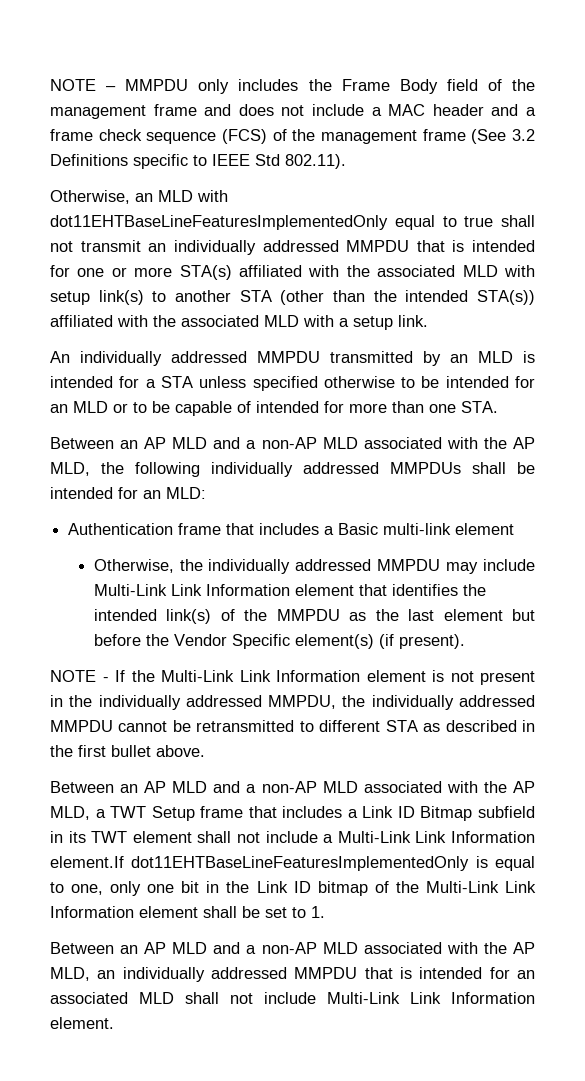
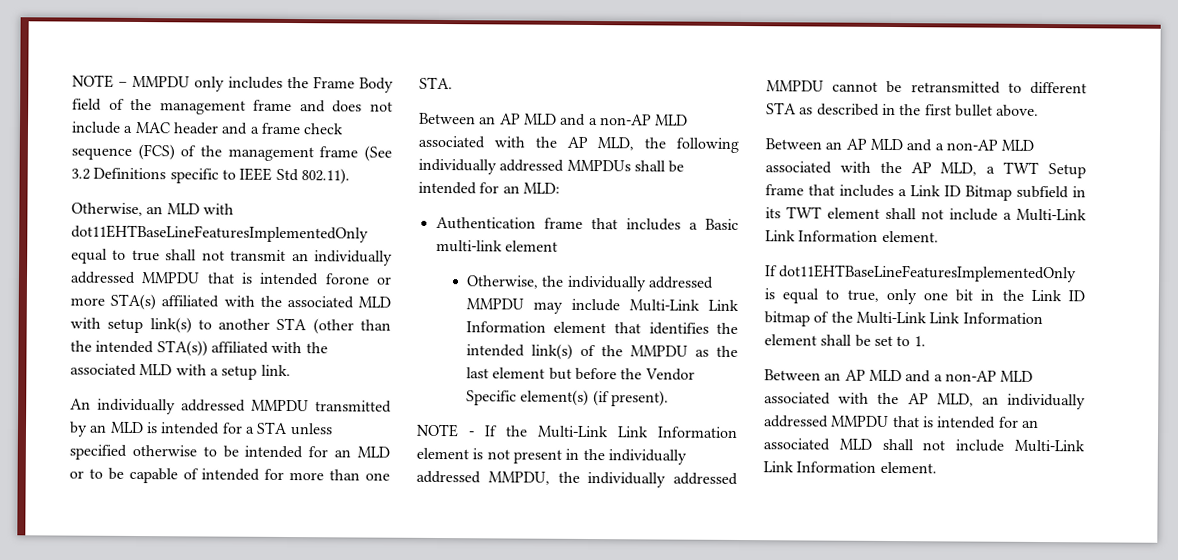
- Otherwise, an MLD with dot11EHTBaseLineFeaturesImplementedOnly equal to true shall not transmit an individually addressed MMPDU that is intended for one or more STA(s) affiliated with the associated MLD with setup link(s) to another STA (other than the intended STA(s)) affiliated with the associated MLD with a setup link.
+ Otherwise, an MLD with dot11EHTBaseLineFeaturesImplementedOnly equal to true shall not transmit an individually addressed MMPDU that is intended forone or more STA(s) affiliated with the associated MLD with setup link(s) to another STA (other than the intended STA(s)) affiliated with the associated MLD with a setup link.
- Between an AP MLD and a non-AP MLD associated with the AP MLD, a TWT Setup frame that includes a Link ID Bitmap subfield in its TWT element shall not include a Multi-Link Link Information element.If dot11EHTBaseLineFeaturesImplementedOnly is equal to one, only one bit in the Link ID bitmap of the Multi-Link Link Information element shall be set to 1.
+ Between an AP MLD and a non-AP MLD associated with the AP MLD, a TWT Setup frame that includes a Link ID Bitmap subfield in its TWT element shall not include a Multi-Link Link Information element.
+ If dot11EHTBaseLineFeaturesImplementedOnly is equal to true, only one bit in the Link ID bitmap of the Multi-Link Link Information element shall be set to 1.

